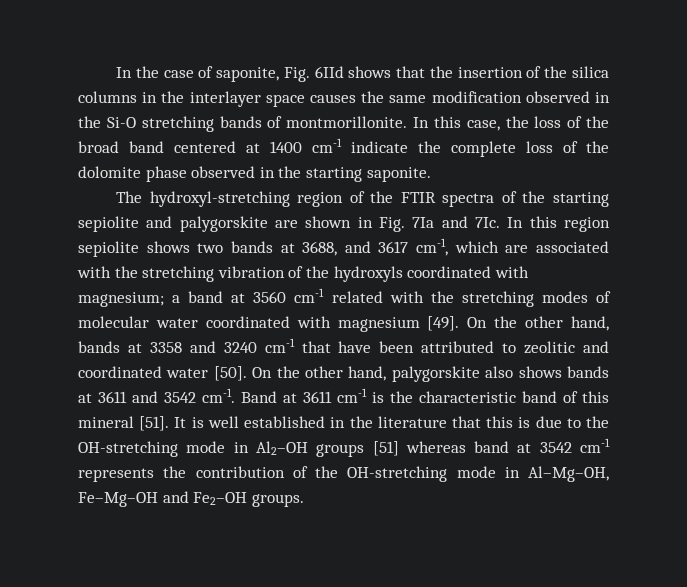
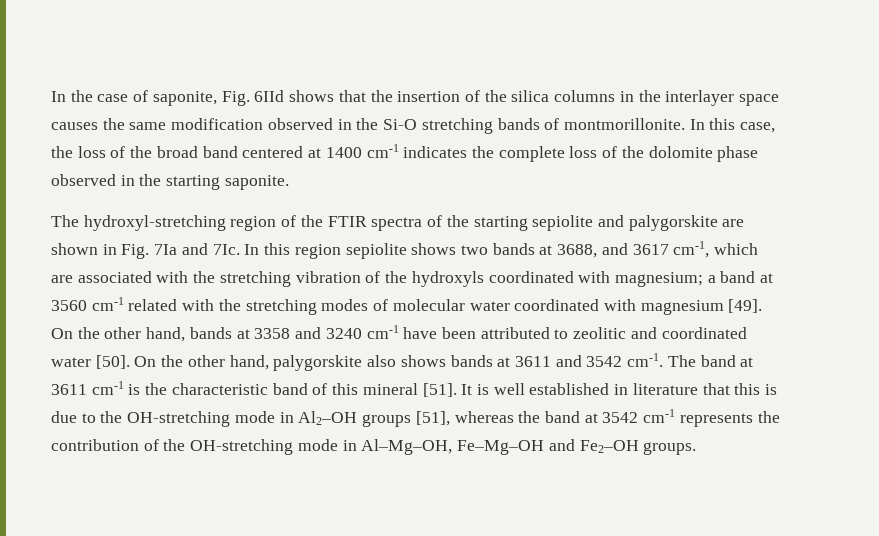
- In this case, the loss of the broad band centered at 1400 cm-1 indicate the complete loss of the dolomite phase observed in the starting saponite.
+ In this case, the loss of the broad band centered at 1400 cm-1 indicates the complete loss of the dolomite phase observed in the starting saponite.
- On the other hand, bands at 3358 and 3240 cm-1 that have been attributed to zeolitic and coordinated water [50].
+ On the other hand, bands at 3358 and 3240 cm-1 have been attributed to zeolitic and coordinated water [50].
- Band at 3611 cm-1 is the characteristic band of this mineral [51].
+ The band at 3611 cm-1 is the characteristic band of this mineral [51].
- It is well established in the literature that this is due to the OH-stretching mode in Al2–OH groups [51] whereas band at 3542 cm-1 represents the contribution of the OH-stretching mode in Al–Mg–OH, Fe–Mg–OH and Fe2–OH groups.
+ It is well established in literature that this is due to the OH-stretching mode in Al2–OH groups [51], whereas the band at 3542 cm-1 represents the contribution of the OH-stretching mode in Al–Mg–OH, Fe–Mg–OH and Fe2–OH groups.

